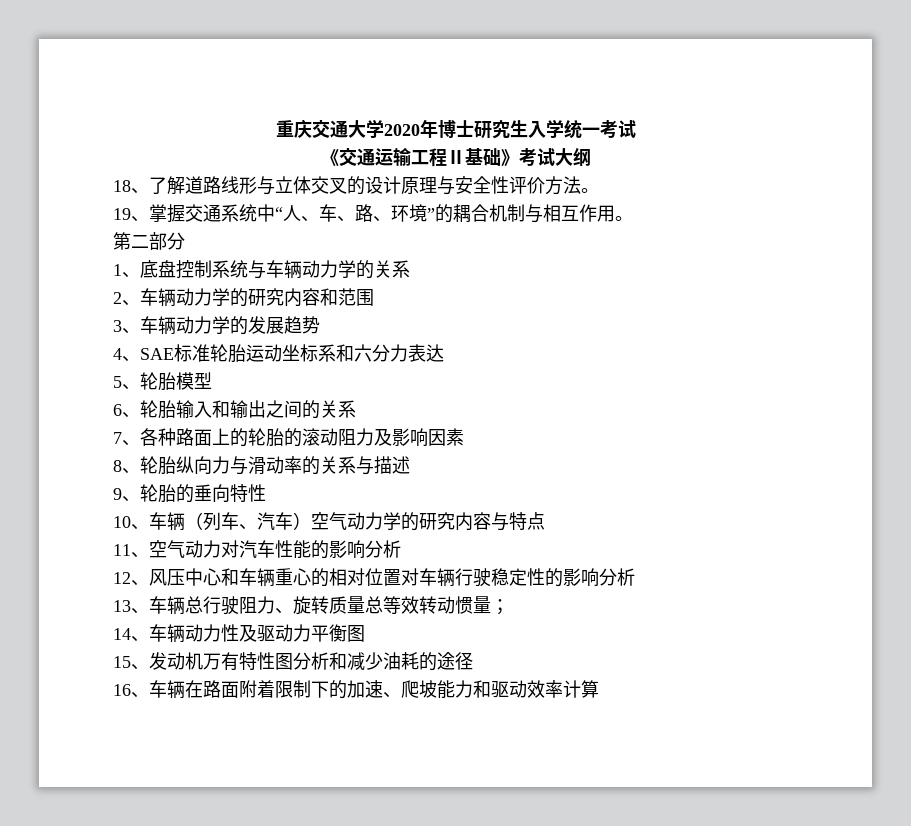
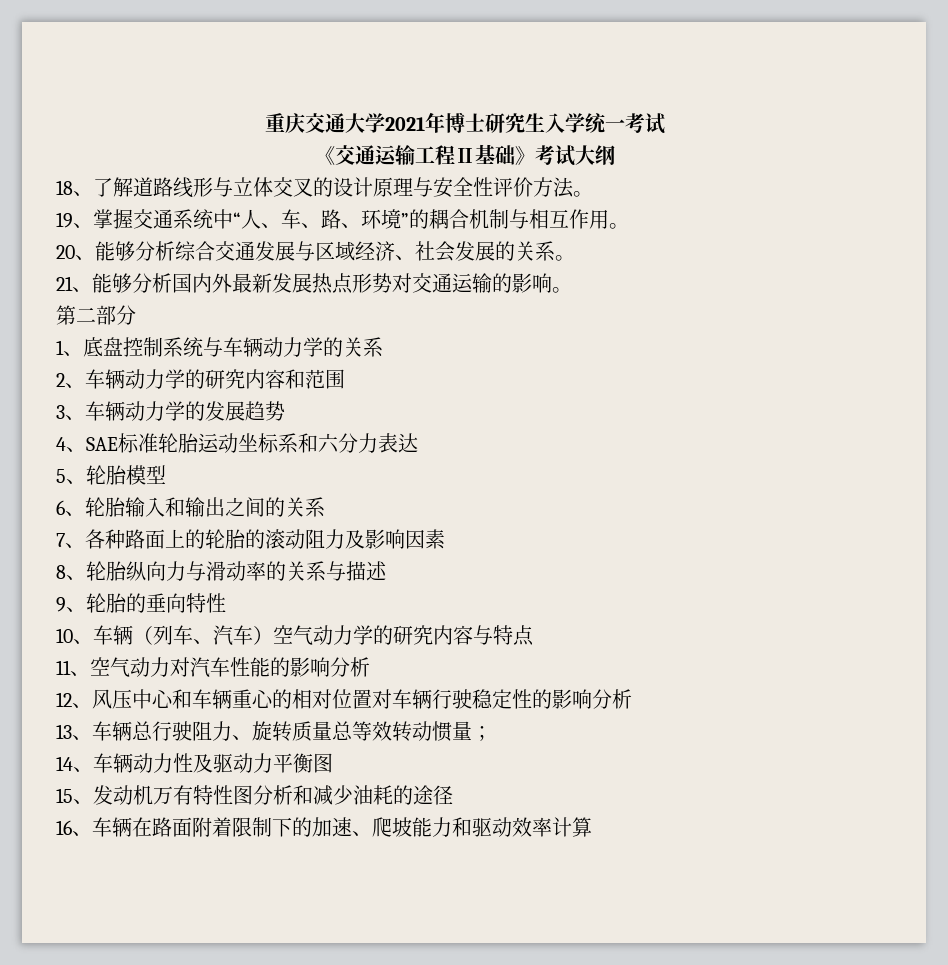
- 重庆交通大学2020年博士研究生入学统一考试
+ 重庆交通大学2021年博士研究生入学统一考试
+ 20、能够分析综合交通发展与区域经济、社会发展的关系。
+ 21、能够分析国内外最新发展热点形势对交通运输的影响。

